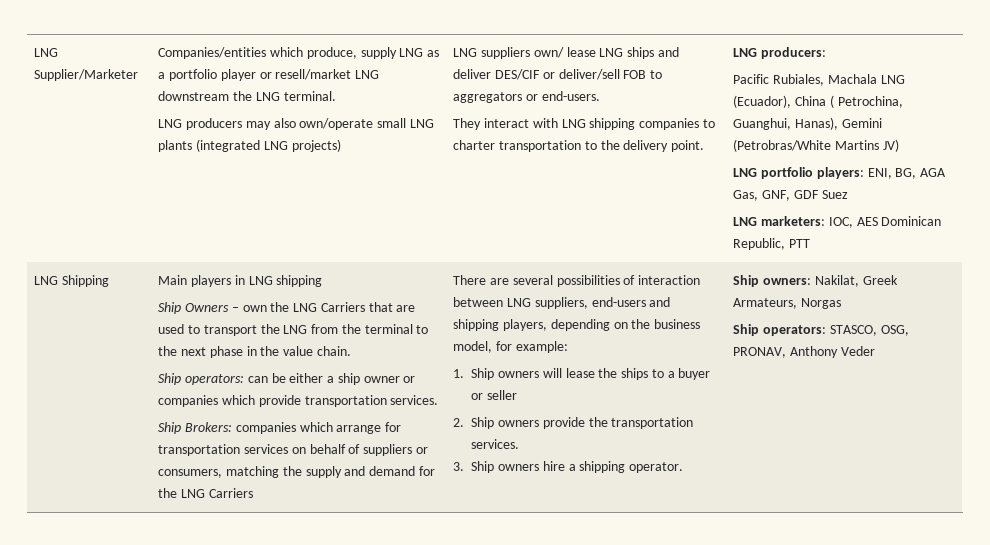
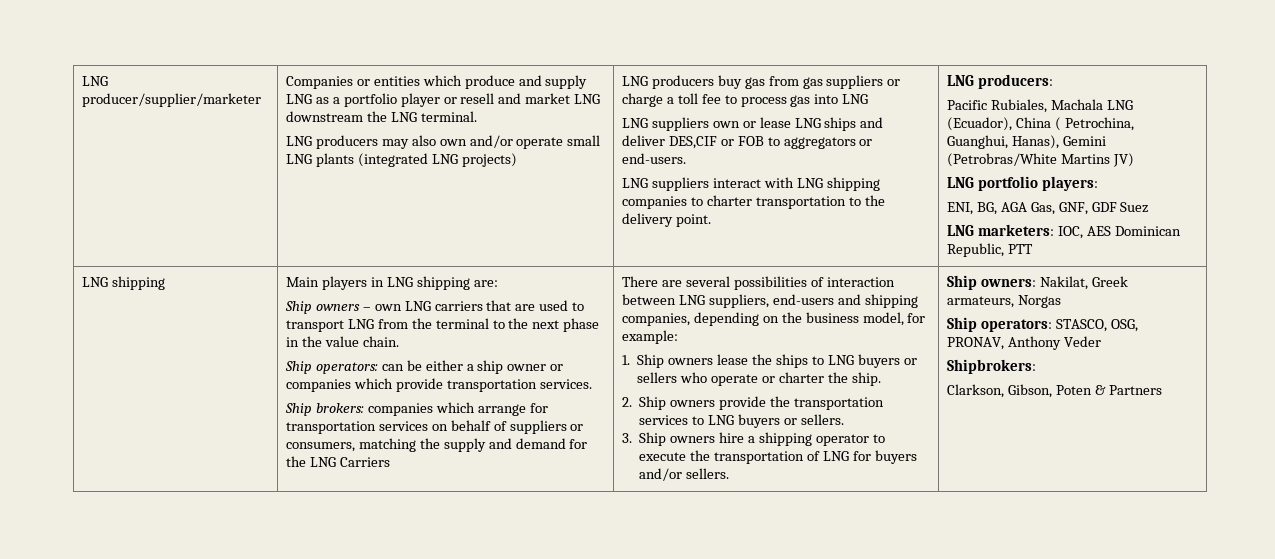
- LNG Supplier/Marketer | Companies/entities which produce, supply LNG as a portfolio player or resell/market LNG downstream the LNG terminal.
+ LNG producer/supplier/marketer | Companies or entities which produce and supply LNG as a portfolio player or resell and market LNG downstream the LNG terminal.
- LNG producers may also own/operate small LNG plants (integrated LNG projects)
+ LNG producers may also own and/or operate small LNG plants (integrated LNG projects)
- LNG suppliers own/ lease LNG ships and deliver DES/CIF or deliver/sell FOB to aggregators or end-users.
+ LNG producers buy gas from gas suppliers or charge a toll fee to process gas into LNG
+ LNG suppliers own or lease LNG ships and deliver DES,CIF or FOB to aggregators or end-users.
- They interact with LNG shipping companies to charter transportation to the delivery point.
+ LNG suppliers interact with LNG shipping companies to charter transportation to the delivery point.
- LNG portfolio players: ENI, BG, AGA Gas, GNF, GDF Suez
+ LNG portfolio players:
+ ENI, BG, AGA Gas, GNF, GDF Suez
  LNG marketers: IOC, AES Dominican Republic, PTT
- LNG Shipping
+ LNG shipping
- Main players in LNG shipping
- Ship Owners – own the LNG Carriers that are used to transport the LNG from the terminal to the next phase in the value chain.
+ Main players in LNG shipping are:
+ Ship owners – own LNG carriers that are used to transport LNG from the terminal to the next phase in the value chain.
- Ship Brokers: companies which arrange for transportation services on behalf of suppliers or consumers, matching the supply and demand for the LNG Carriers
+ Ship brokers: companies which arrange for transportation services on behalf of suppliers or consumers, matching the supply and demand for the LNG Carriers
- There are several possibilities of interaction between LNG suppliers, end-users and shipping players, depending on the business model, for example:
+ There are several possibilities of interaction between LNG suppliers, end-users and shipping companies, depending on the business model, for example:
- 1. Ship owners will lease the ships to a buyer or seller
+ 1. Ship owners lease the ships to LNG buyers or sellers who operate or charter the ship.
- 2. Ship owners provide the transportation services.
+ 2. Ship owners provide the transportation services to LNG buyers or sellers.
- 3. Ship owners hire a shipping operator.
+ 3. Ship owners hire a shipping operator to execute the transportation of LNG for buyers and/or sellers.
- Ship owners: Nakilat, Greek Armateurs, Norgas
+ Ship owners: Nakilat, Greek armateurs, Norgas
+ Shipbrokers:
+ Clarkson, Gibson, Poten & Partners

